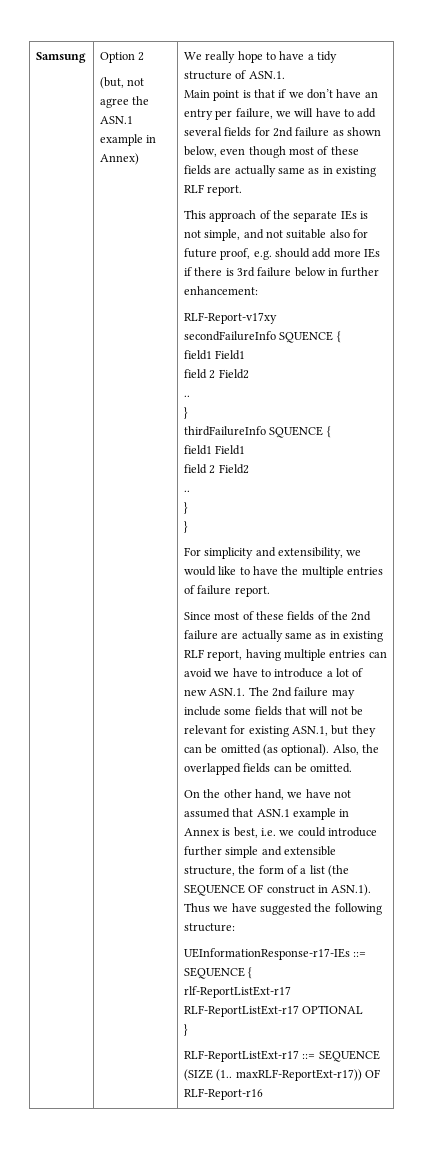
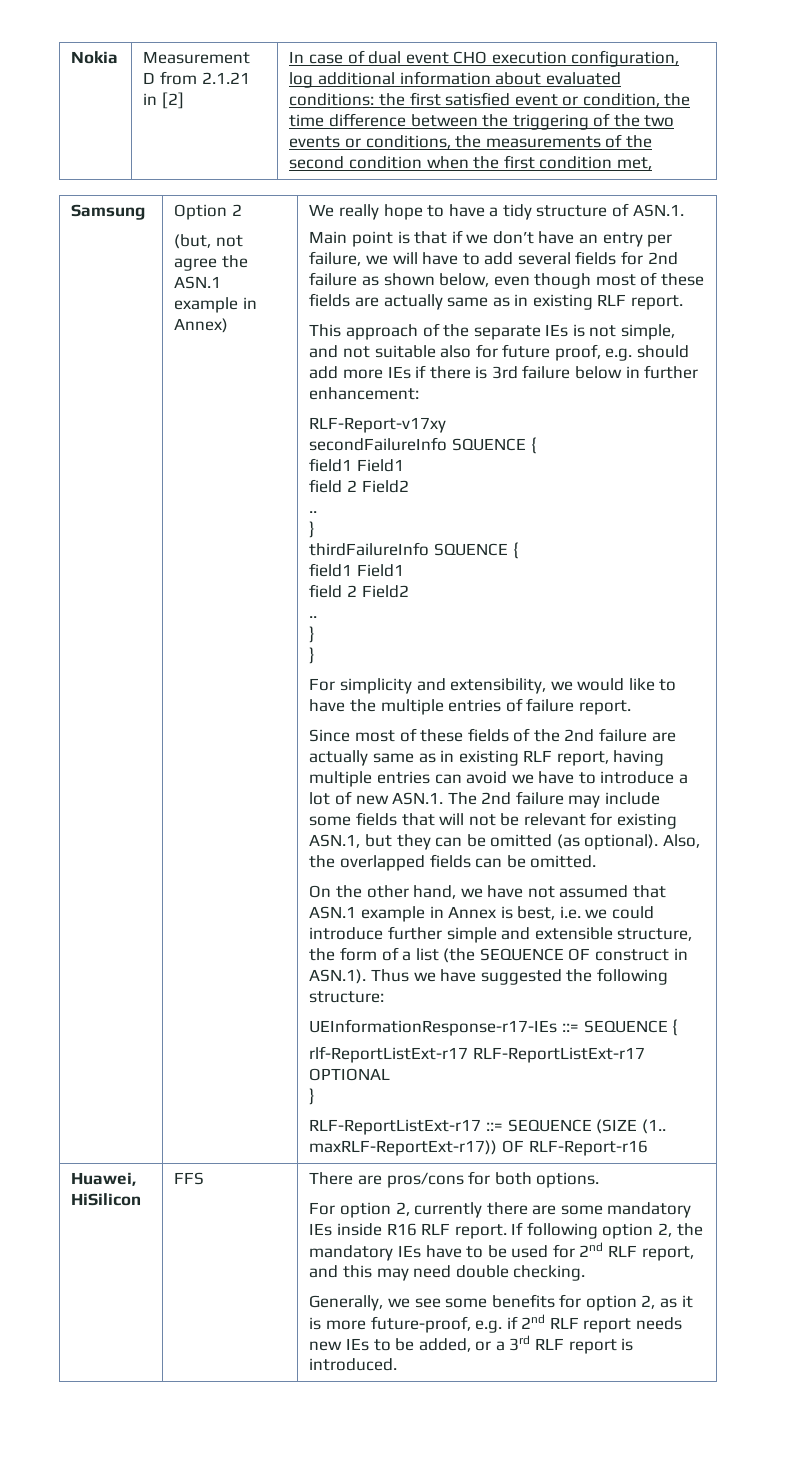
+ Nokia | Measurement D from 2.1.21 in [2] | In case of dual event CHO execution configuration, log additional information about evaluated conditions: the first satisfied event or condition, the time difference between the triggering of the two events or conditions, the measurements of the second condition when the first condition met,
+ Huawei, HiSilicon | FFS | There are pros/cons for both options.
+ For option 2, currently there are some mandatory IEs inside R16 RLF report. If following option 2, the mandatory IEs have to be used for 2nd RLF report, and this may need double checking.
+ Generally, we see some benefits for option 2, as it is more future-proof, e.g. if 2nd RLF report needs new IEs to be added, or a 3rd RLF report is introduced.

